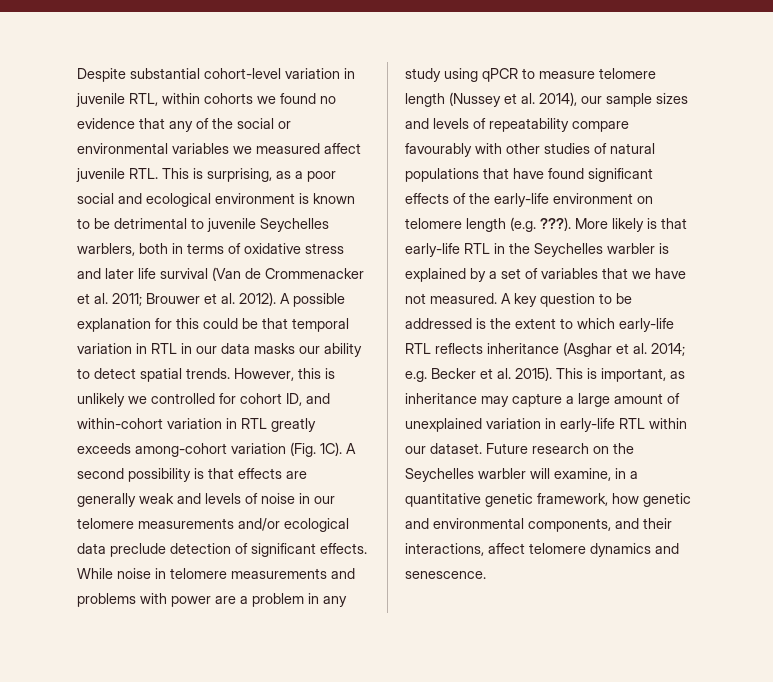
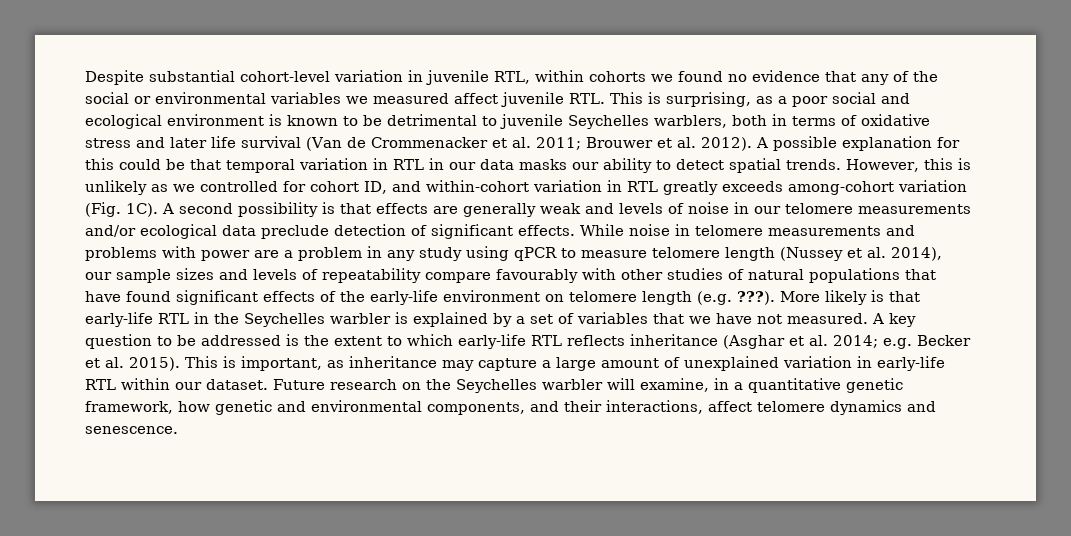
- However, this is unlikely we controlled for cohort ID, and within-cohort variation in RTL greatly exceeds among-cohort variation (Fig. 1C).
+ However, this is unlikely as we controlled for cohort ID, and within-cohort variation in RTL greatly exceeds among-cohort variation (Fig. 1C).

